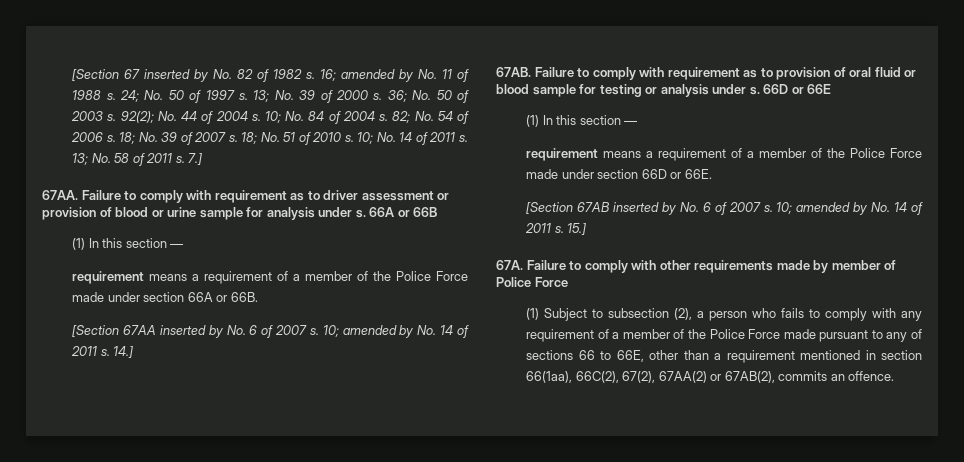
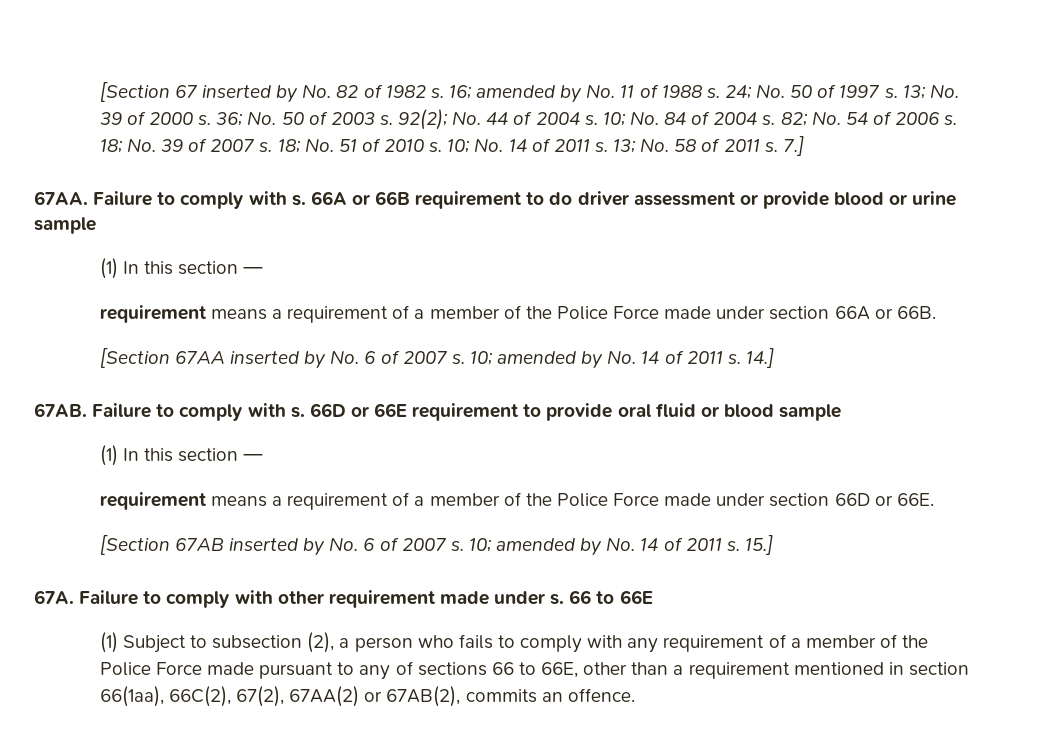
- Failure to comply with requirement as to driver assessment or provision of blood or urine sample for analysis under s. 66A or 66B
+ Failure to comply with s. 66A or 66B requirement to do driver assessment or provide blood or urine sample
- Failure to comply with requirement as to provision of oral fluid or blood sample for testing or analysis under s. 66D or 66E
+ Failure to comply with s. 66D or 66E requirement to provide oral fluid or blood sample
- Failure to comply with other requirements made by member of Police Force
+ Failure to comply with other requirement made under s. 66 to 66E

